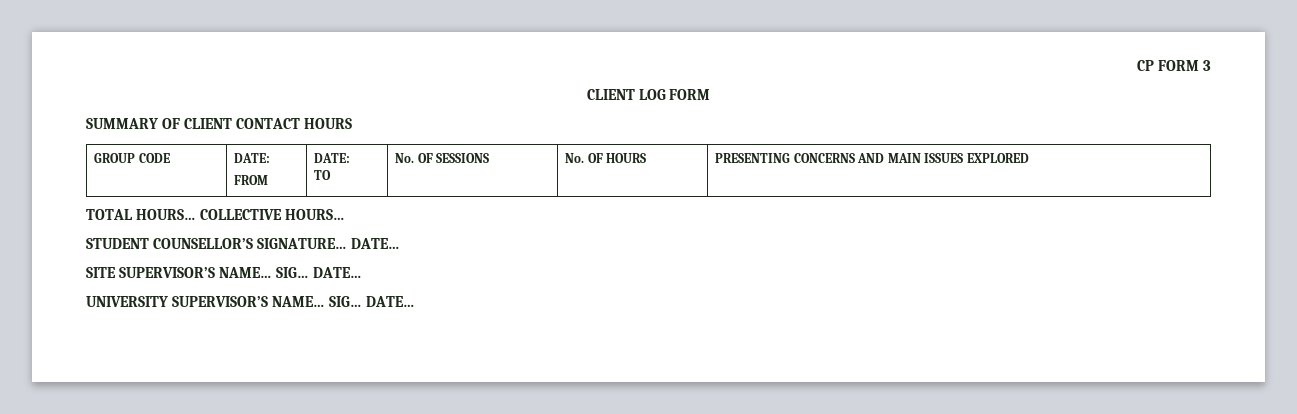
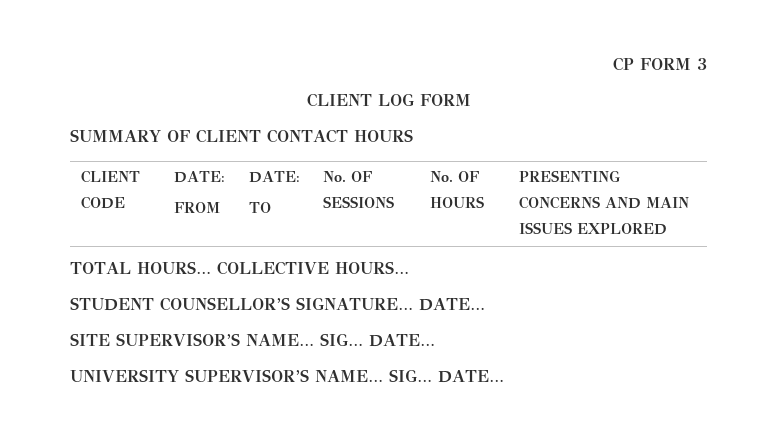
- GROUP CODE | DATE:
+ CLIENT CODE | DATE:

